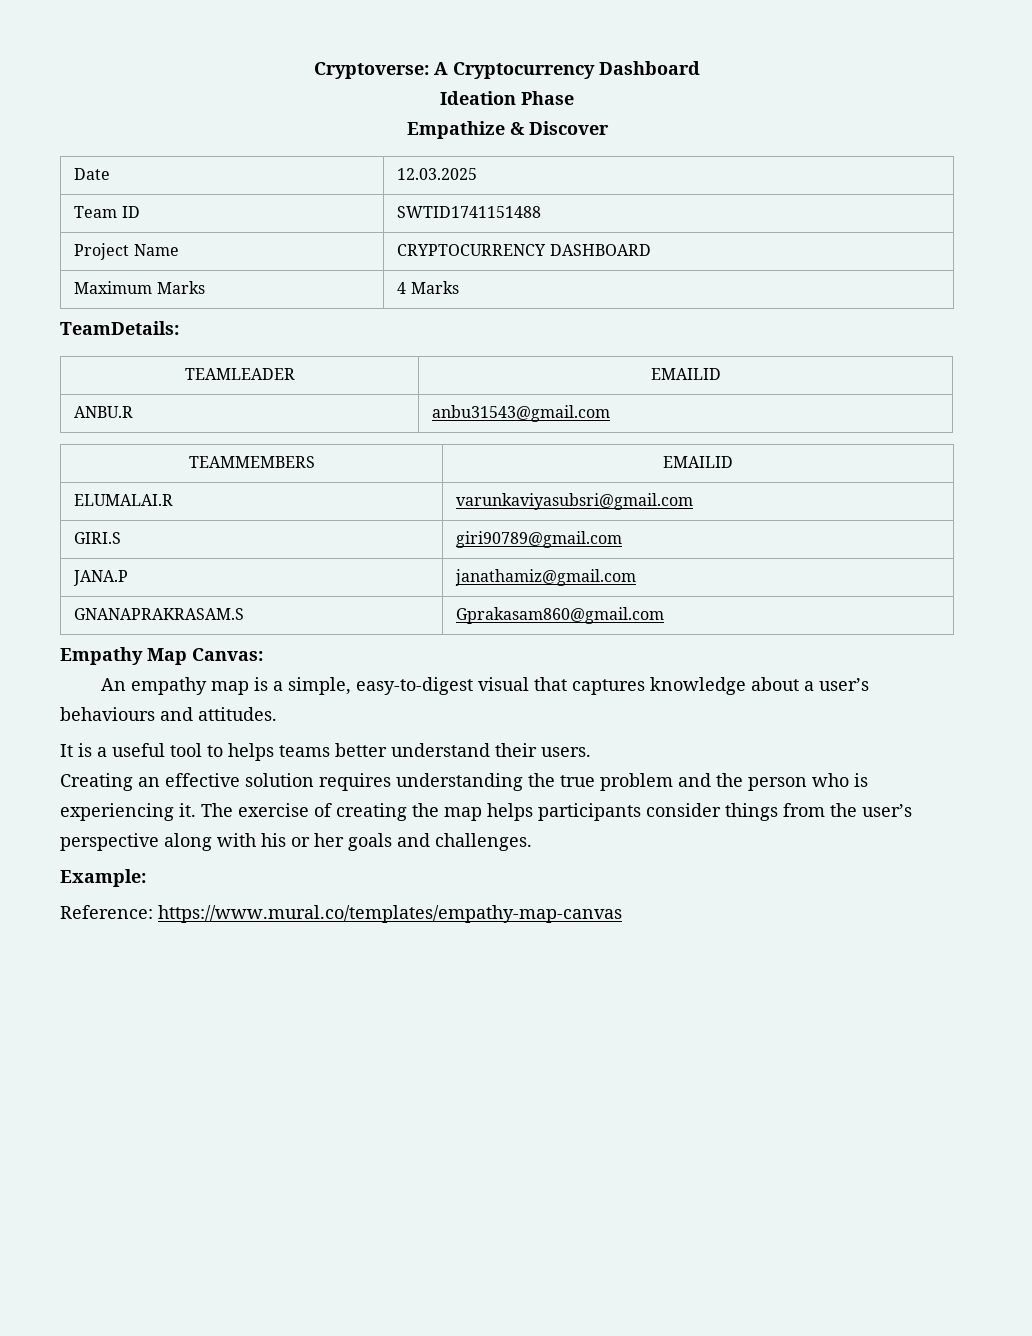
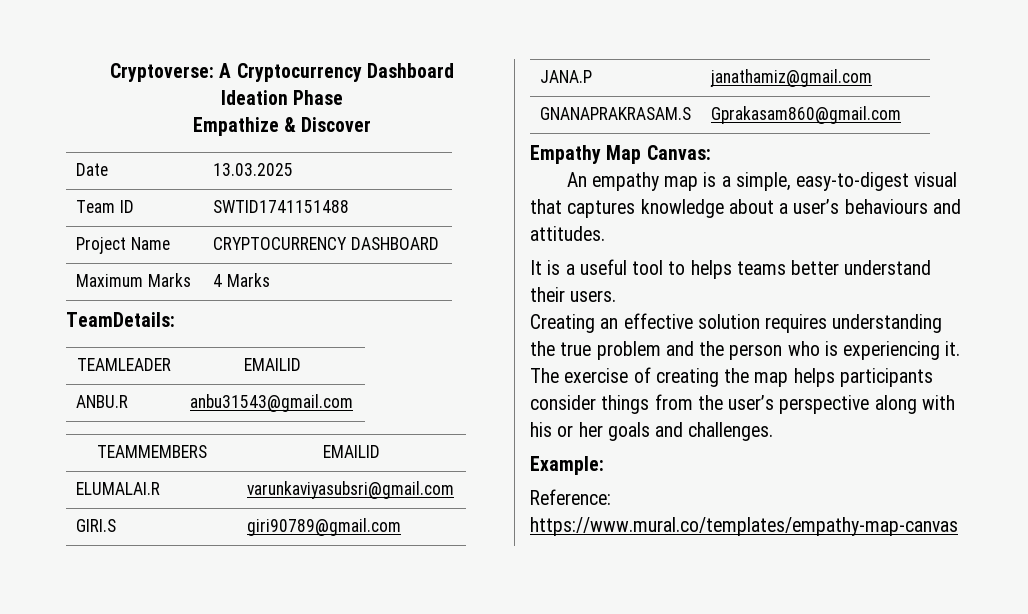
- Date | 12.03.2025
+ Date | 13.03.2025

